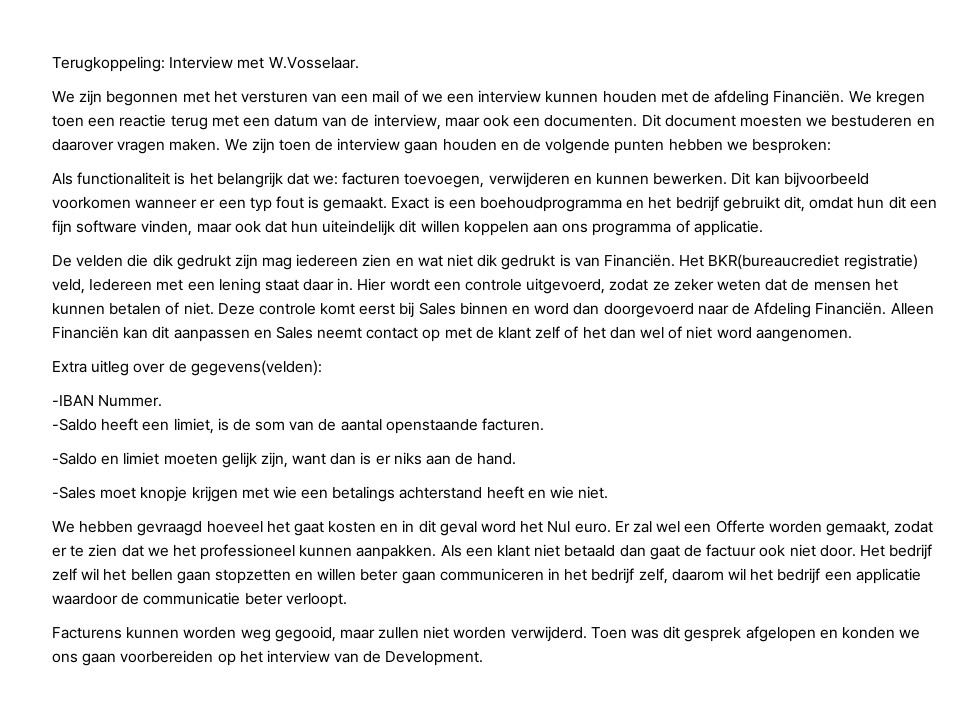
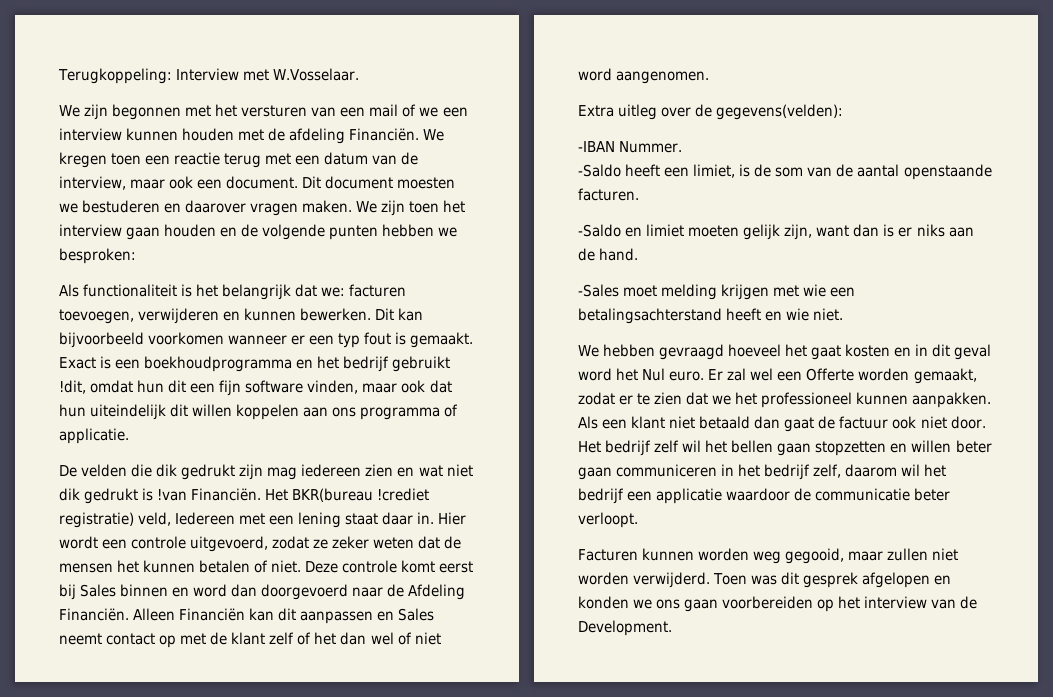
- We kregen toen een reactie terug met een datum van de interview, maar ook een documenten.
+ We kregen toen een reactie terug met een datum van de interview, maar ook een document.
- We zijn toen de interview gaan houden en de volgende punten hebben we besproken:
+ We zijn toen het interview gaan houden en de volgende punten hebben we besproken:
- Exact is een boehoudprogramma en het bedrijf gebruikt dit, omdat hun dit een fijn software vinden, maar ook dat hun uiteindelijk dit willen koppelen aan ons programma of applicatie.
+ Exact is een boekhoudprogramma en het bedrijf gebruikt !dit, omdat hun dit een fijn software vinden, maar ook dat hun uiteindelijk dit willen koppelen aan ons programma of applicatie.
- De velden die dik gedrukt zijn mag iedereen zien en wat niet dik gedrukt is van Financiën.
+ De velden die dik gedrukt zijn mag iedereen zien en wat niet dik gedrukt is !van Financiën.
- Het BKR(bureaucrediet registratie) veld, Iedereen met een lening staat daar in.
+ Het BKR(bureau !crediet registratie) veld, Iedereen met een lening staat daar in.
- -Sales moet knopje krijgen met wie een betalings achterstand heeft en wie niet.
+ -Sales moet melding krijgen met wie een betalingsachterstand heeft en wie niet.
- Facturens kunnen worden weg gegooid, maar zullen niet worden verwijderd.
+ Facturen kunnen worden weg gegooid, maar zullen niet worden verwijderd.

